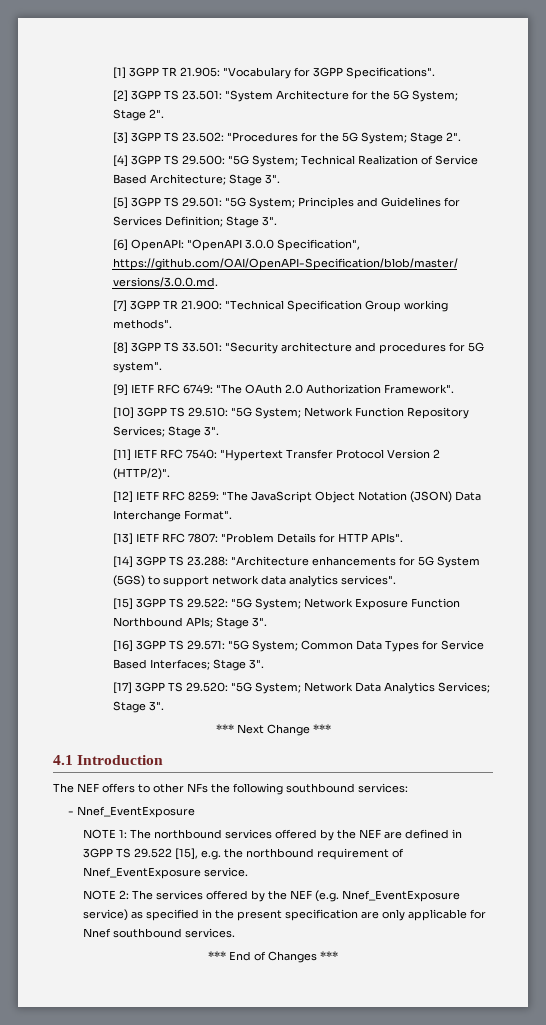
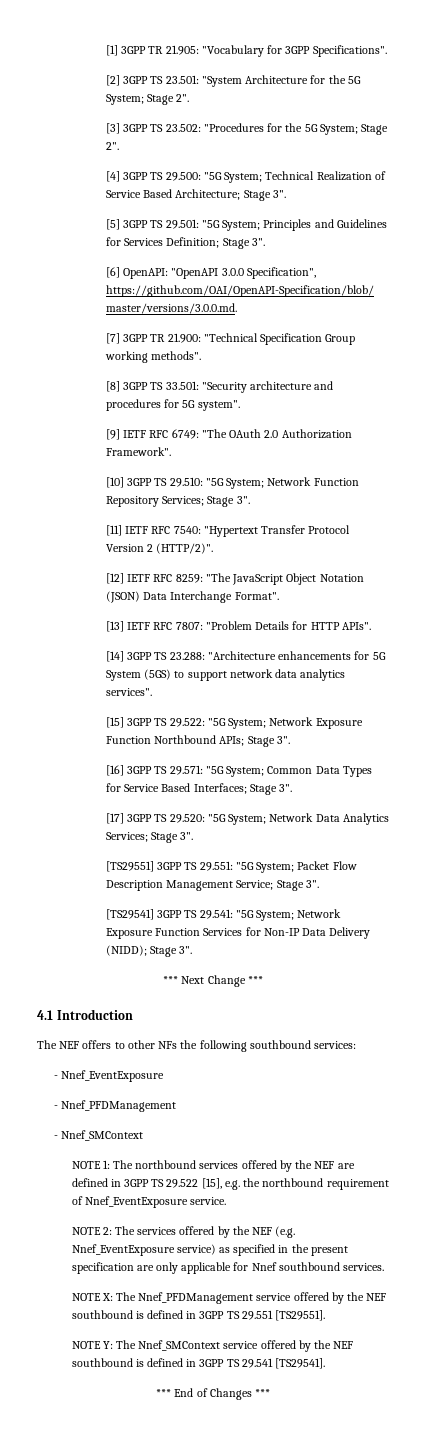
+ [TS29551] 3GPP TS 29.551: "5G System; Packet Flow Description Management Service; Stage 3".
+ [TS29541] 3GPP TS 29.541: "5G System; Network Exposure Function Services for Non-IP Data Delivery (NIDD); Stage 3".
+ - Nnef_PFDManagement
+ - Nnef_SMContext
+ NOTE X: The Nnef_PFDManagement service offered by the NEF southbound is defined in 3GPP TS 29.551 [TS29551].
+ NOTE Y: The Nnef_SMContext service offered by the NEF southbound is defined in 3GPP TS 29.541 [TS29541].

